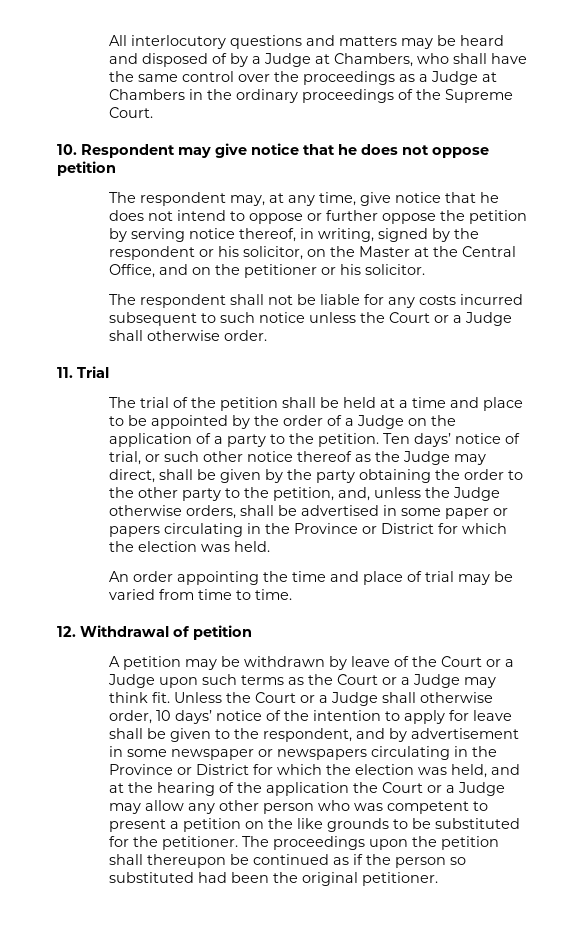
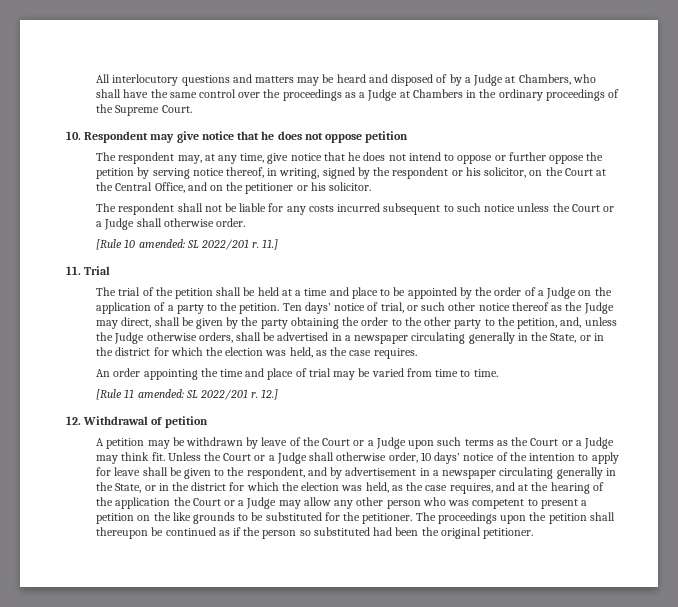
- The respondent may, at any time, give notice that he does not intend to oppose or further oppose the petition by serving notice thereof, in writing, signed by the respondent or his solicitor, on the Master at the Central Office, and on the petitioner or his solicitor.
+ The respondent may, at any time, give notice that he does not intend to oppose or further oppose the petition by serving notice thereof, in writing, signed by the respondent or his solicitor, on the Court at the Central Office, and on the petitioner or his solicitor.
+ [Rule 10 amended: SL 2022/201 r. 11.]
- Ten days’ notice of trial, or such other notice thereof as the Judge may direct, shall be given by the party obtaining the order to the other party to the petition, and, unless the Judge otherwise orders, shall be advertised in some paper or papers circulating in the Province or District for which the election was held.
+ Ten days’ notice of trial, or such other notice thereof as the Judge may direct, shall be given by the party obtaining the order to the other party to the petition, and, unless the Judge otherwise orders, shall be advertised in a newspaper circulating generally in the State, or in the district for which the election was held, as the case requires.
+ [Rule 11 amended: SL 2022/201 r. 12.]
- Unless the Court or a Judge shall otherwise order, 10 days’ notice of the intention to apply for leave shall be given to the respondent, and by advertisement in some newspaper or newspapers circulating in the Province or District for which the election was held, and at the hearing of the application the Court or a Judge may allow any other person who was competent to present a petition on the like grounds to be substituted for the petitioner.
+ Unless the Court or a Judge shall otherwise order, 10 days’ notice of the intention to apply for leave shall be given to the respondent, and by advertisement in a newspaper circulating generally in the State, or in the district for which the election was held, as the case requires, and at the hearing of the application the Court or a Judge may allow any other person who was competent to present a petition on the like grounds to be substituted for the petitioner.

